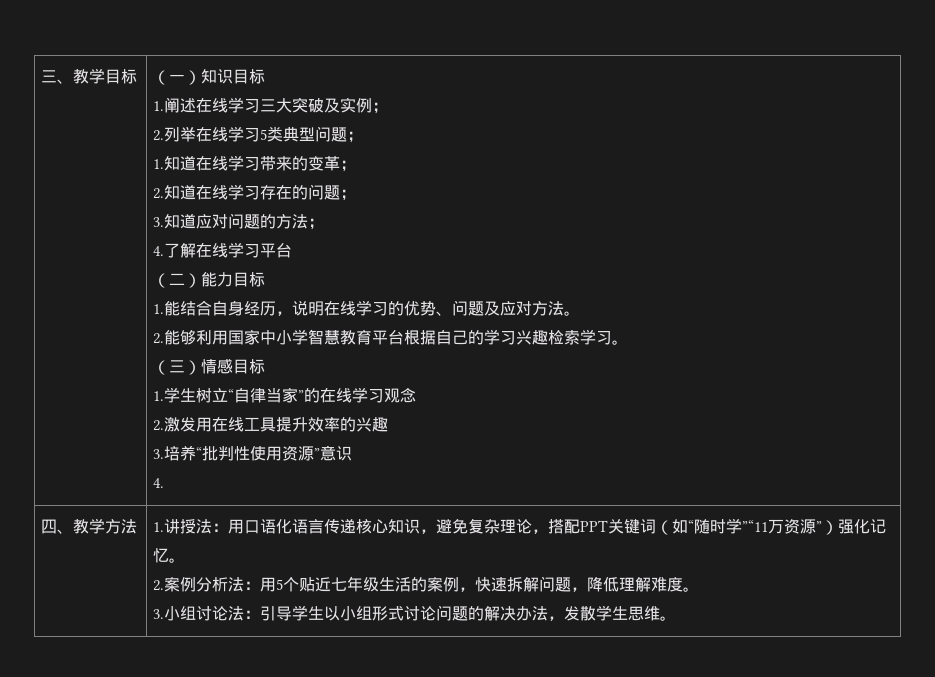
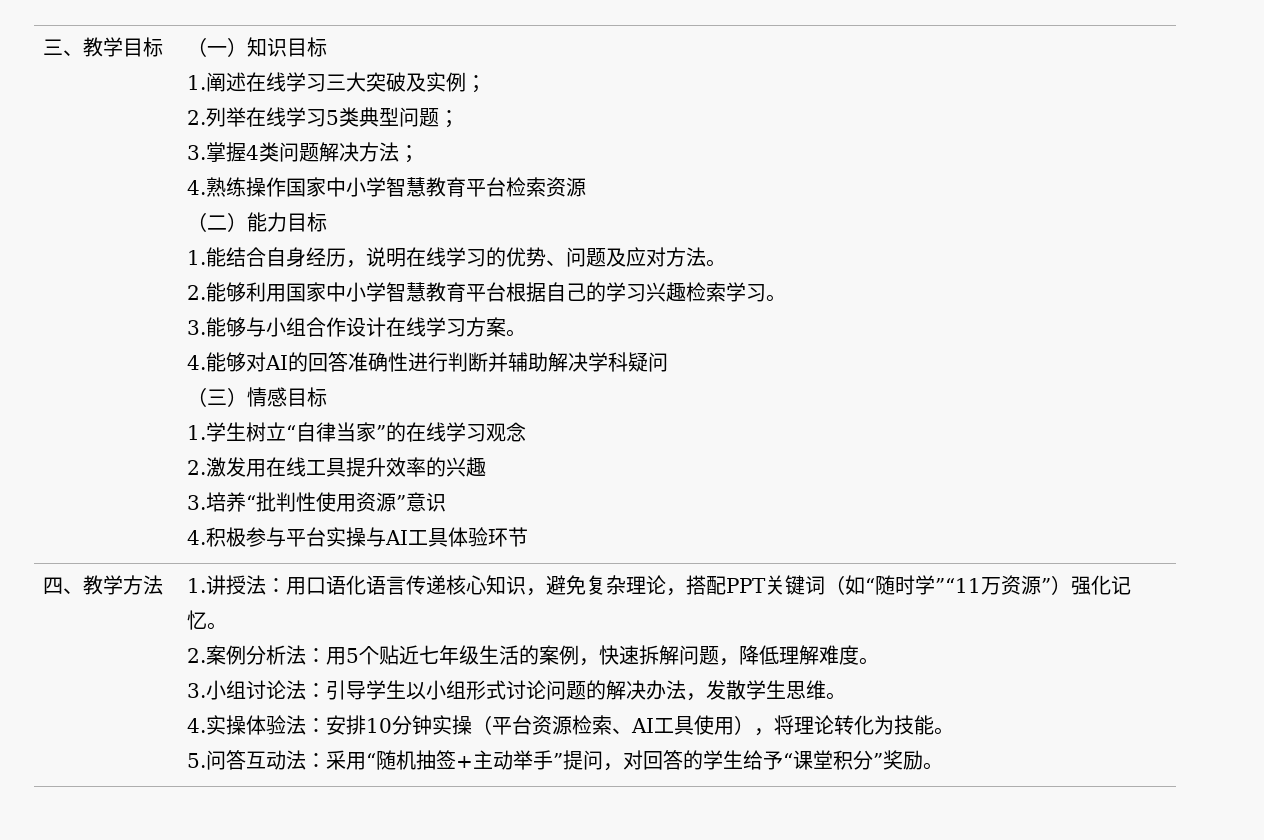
- 1.知道在线学习带来的变革；
- 2.知道在线学习存在的问题；
- 3.知道应对问题的方法；
- 4.了解在线学习平台
+ 3.掌握4类问题解决方法；
+ 4.熟练操作国家中小学智慧教育平台检索资源
+ 3.能够与小组合作设计在线学习方案。
+ 4.能够对AI的回答准确性进行判断并辅助解决学科疑问
  3.培养“批判性使用资源”意识
- 4.
+ 4.积极参与平台实操与AI工具体验环节
+ 4.实操体验法：安排10分钟实操（平台资源检索、AI工具使用），将理论转化为技能。
+ 5.问答互动法：采用“随机抽签+主动举手”提问，对回答的学生给予“课堂积分”奖励。

